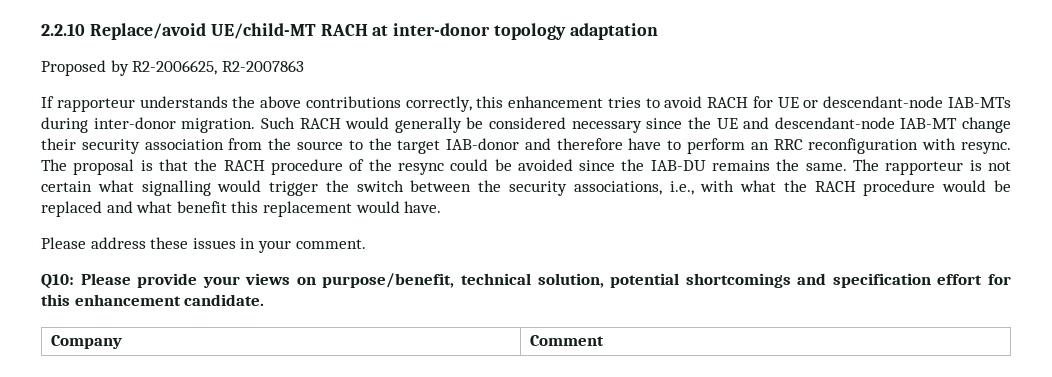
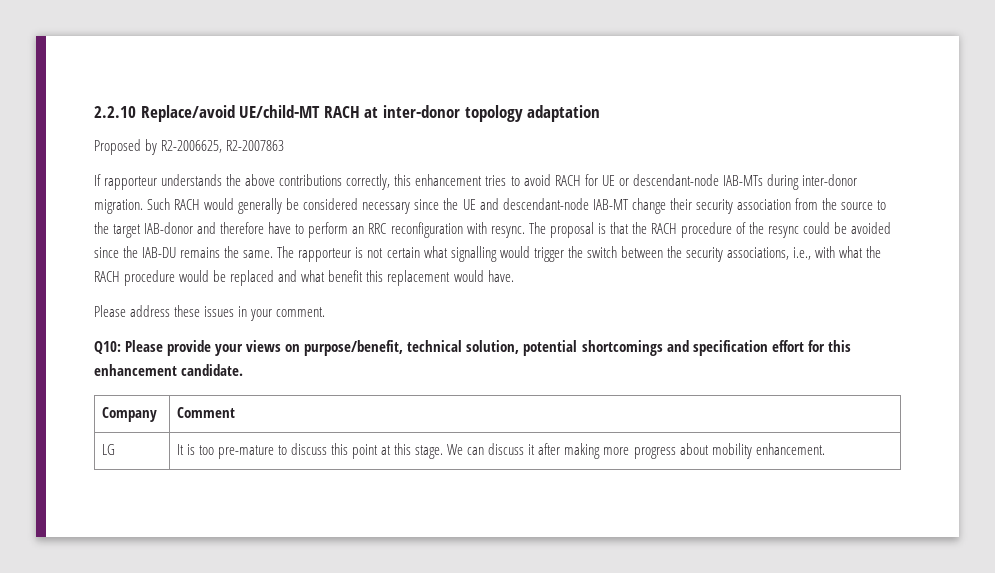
+ LG | It is too pre-mature to discuss this point at this stage. We can discuss it after making more progress about mobility enhancement.

